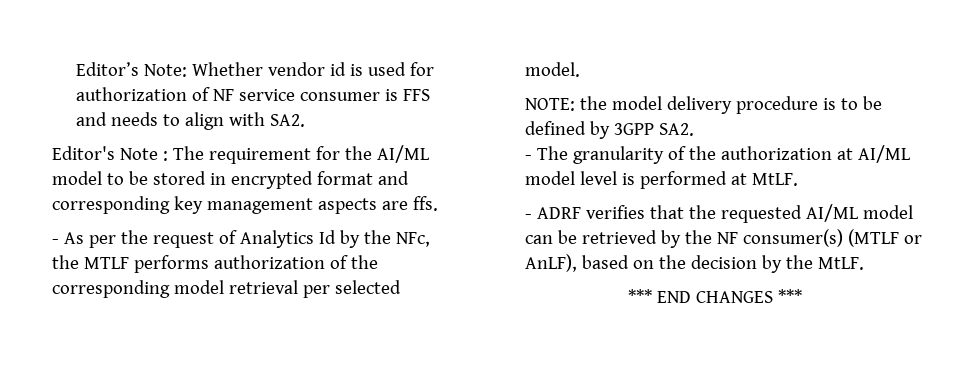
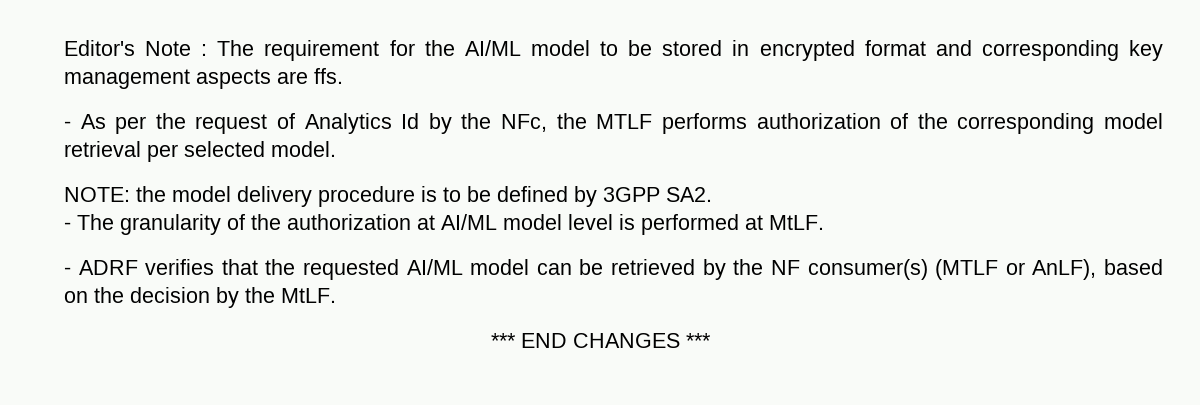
- Editor’s Note: Whether vendor id is used for authorization of NF service consumer is FFS and needs to align with SA2.

